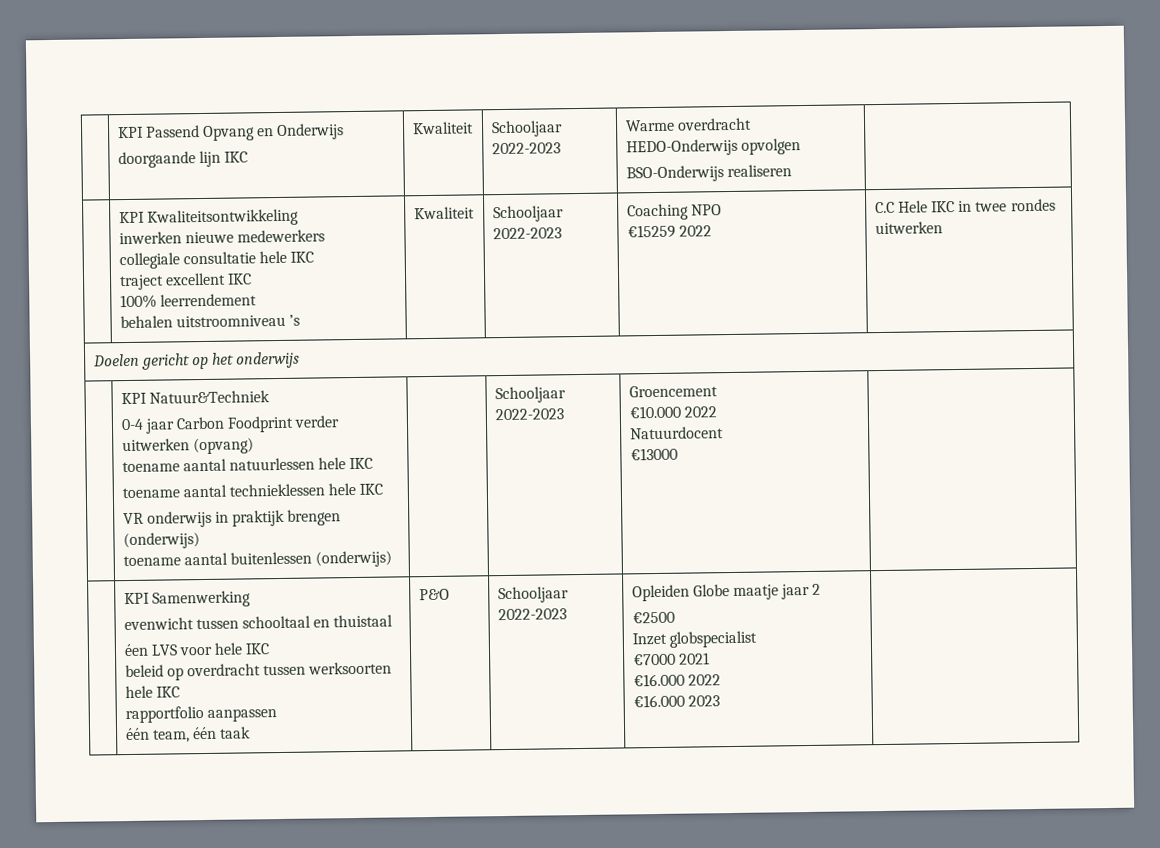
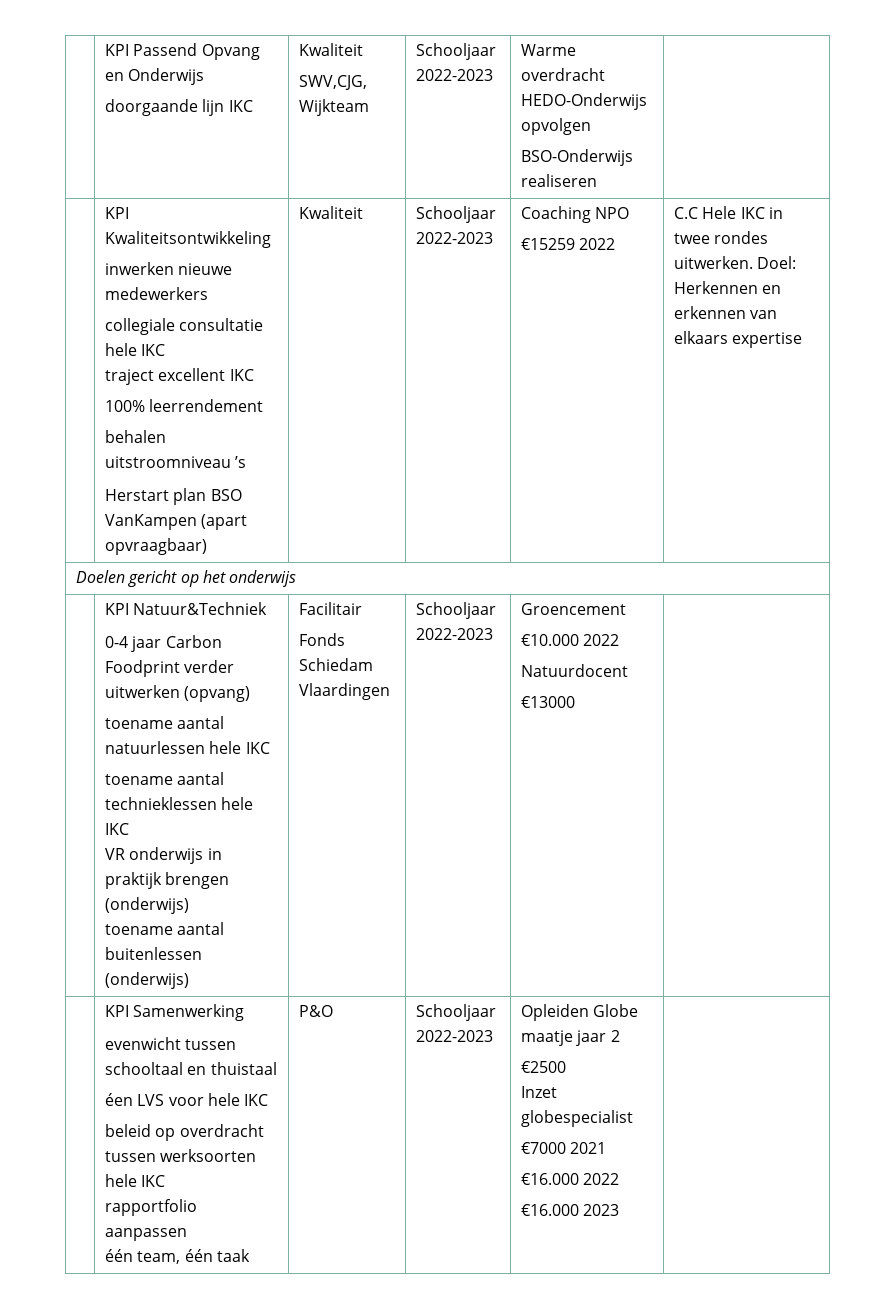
  | KPI Passend Opvang en Onderwijs
- doorgaande lijn IKC | Kwaliteit | Schooljaar 2022-2023 | Warme overdracht HEDO-Onderwijs opvolgen
+ doorgaande lijn IKC | Kwaliteit
+ SWV,CJG, Wijkteam | Schooljaar 2022-2023 | Warme overdracht HEDO-Onderwijs opvolgen
+ Herstart plan BSO VanKampen (apart opvraagbaar)
- C.C Hele IKC in twee rondes uitwerken
+ C.C Hele IKC in twee rondes uitwerken. Doel: Herkennen en erkennen van elkaars expertise
  | KPI Natuur&Techniek
  0-4 jaar Carbon Foodprint verder uitwerken (opvang)
  toename aantal natuurlessen hele IKC
  toename aantal technieklessen hele IKC
  VR onderwijs in praktijk brengen (onderwijs)
- toename aantal buitenlessen (onderwijs) | | Schooljaar 2022-2023 | Groencement
+ toename aantal buitenlessen (onderwijs) | Facilitair
+ Fonds Schiedam Vlaardingen | Schooljaar 2022-2023 | Groencement
- Inzet globspecialist
+ Inzet globespecialist

